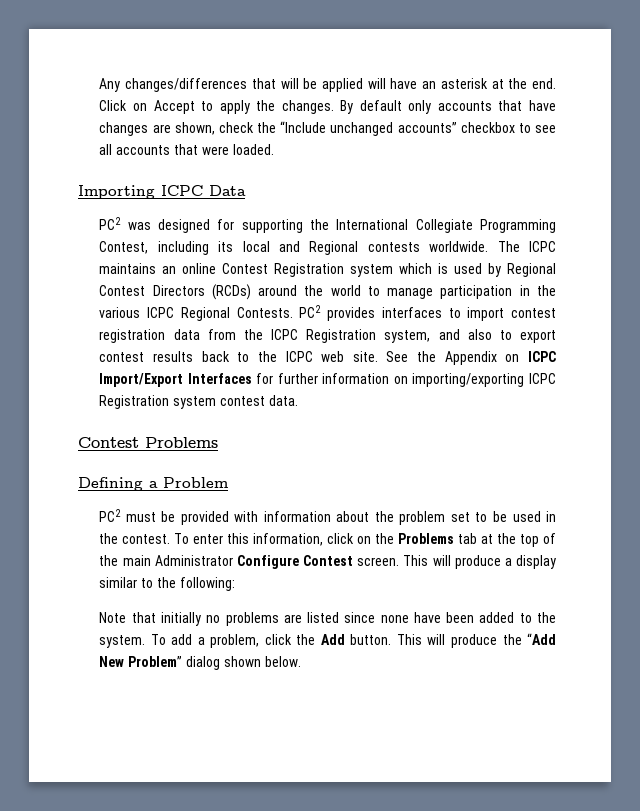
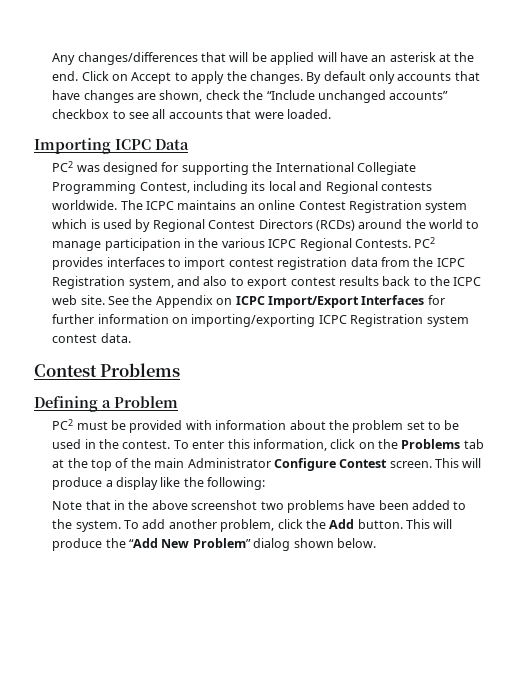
- This will produce a display similar to the following:
+ This will produce a display like the following:
- Note that initially no problems are listed since none have been added to the system.
+ Note that in the above screenshot two problems have been added to the system.
- To add a problem, click the Add button.
+ To add another problem, click the Add button.

